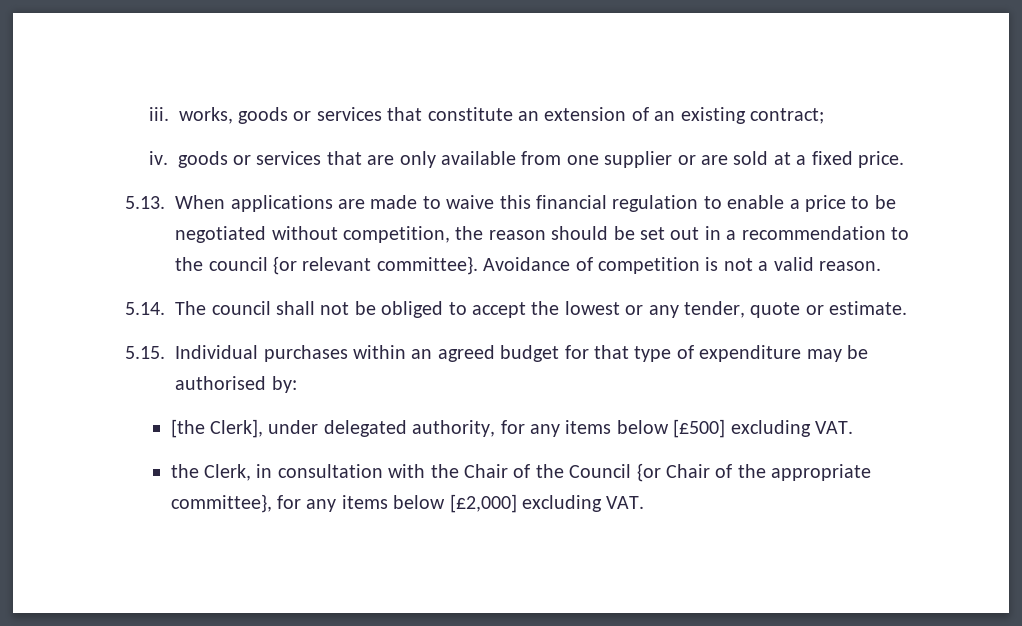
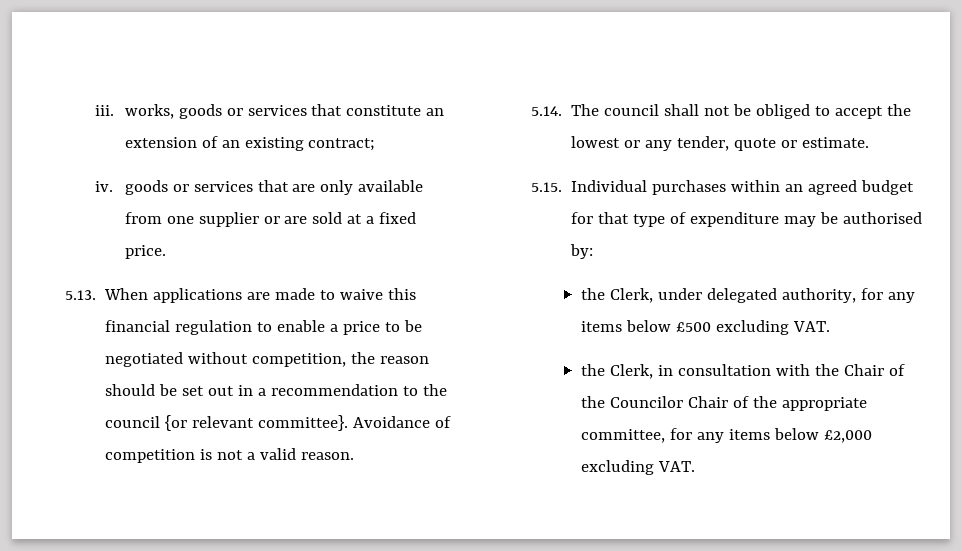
- [the Clerk], under delegated authority, for any items below [£500] excluding VAT.
+ the Clerk, under delegated authority, for any items below £500 excluding VAT.
- the Clerk, in consultation with the Chair of the Council {or Chair of the appropriate committee}, for any items below [£2,000] excluding VAT.
+ the Clerk, in consultation with the Chair of the Councilor Chair of the appropriate committee, for any items below £2,000 excluding VAT.

